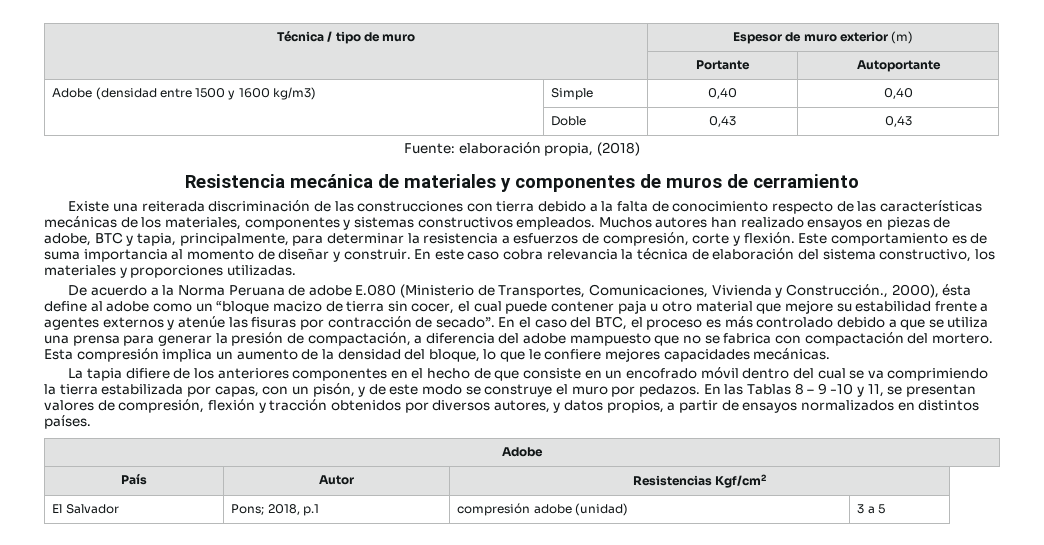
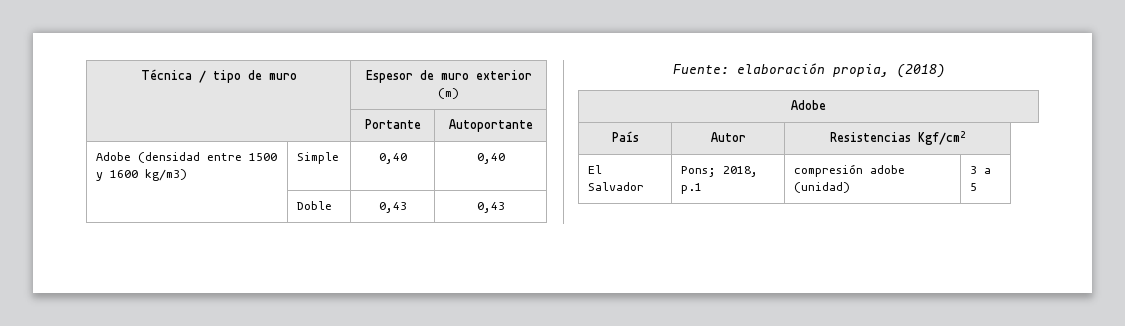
- Resistencia mecánica de materiales y componentes de muros de cerramiento
- Existe una reiterada discriminación de las construcciones con tierra debido a la falta de conocimiento respecto de las características mecánicas de los materiales, componentes y sistemas constructivos empleados. Muchos autores han realizado ensayos en piezas de adobe, BTC y tapia, principalmente, para determinar la resistencia a esfuerzos de compresión, corte y flexión. Este comportamiento es de suma importancia al momento de diseñar y construir. En este caso cobra relevancia la técnica de elaboración del sistema constructivo, los materiales y proporciones utilizadas.
- De acuerdo a la Norma Peruana de adobe E.080 (Ministerio de Transportes, Comunicaciones, Vivienda y Construcción., 2000), ésta define al adobe como un “bloque macizo de tierra sin cocer, el cual puede contener paja u otro material que mejore su estabilidad frente a agentes externos y atenúe las fisuras por contracción de secado”. En el caso del BTC, el proceso es más controlado debido a que se utiliza una prensa para generar la presión de compactación, a diferencia del adobe mampuesto que no se fabrica con compactación del mortero. Esta compresión implica un aumento de la densidad del bloque, lo que le confiere mejores capacidades mecánicas.
- La tapia difiere de los anteriores componentes en el hecho de que consiste en un encofrado móvil dentro del cual se va comprimiendo la tierra estabilizada por capas, con un pisón, y de este modo se construye el muro por pedazos. En las Tablas 8 – 9 -10 y 11, se presentan valores de compresión, flexión y tracción obtenidos por diversos autores, y datos propios, a partir de ensayos normalizados en distintos países.

